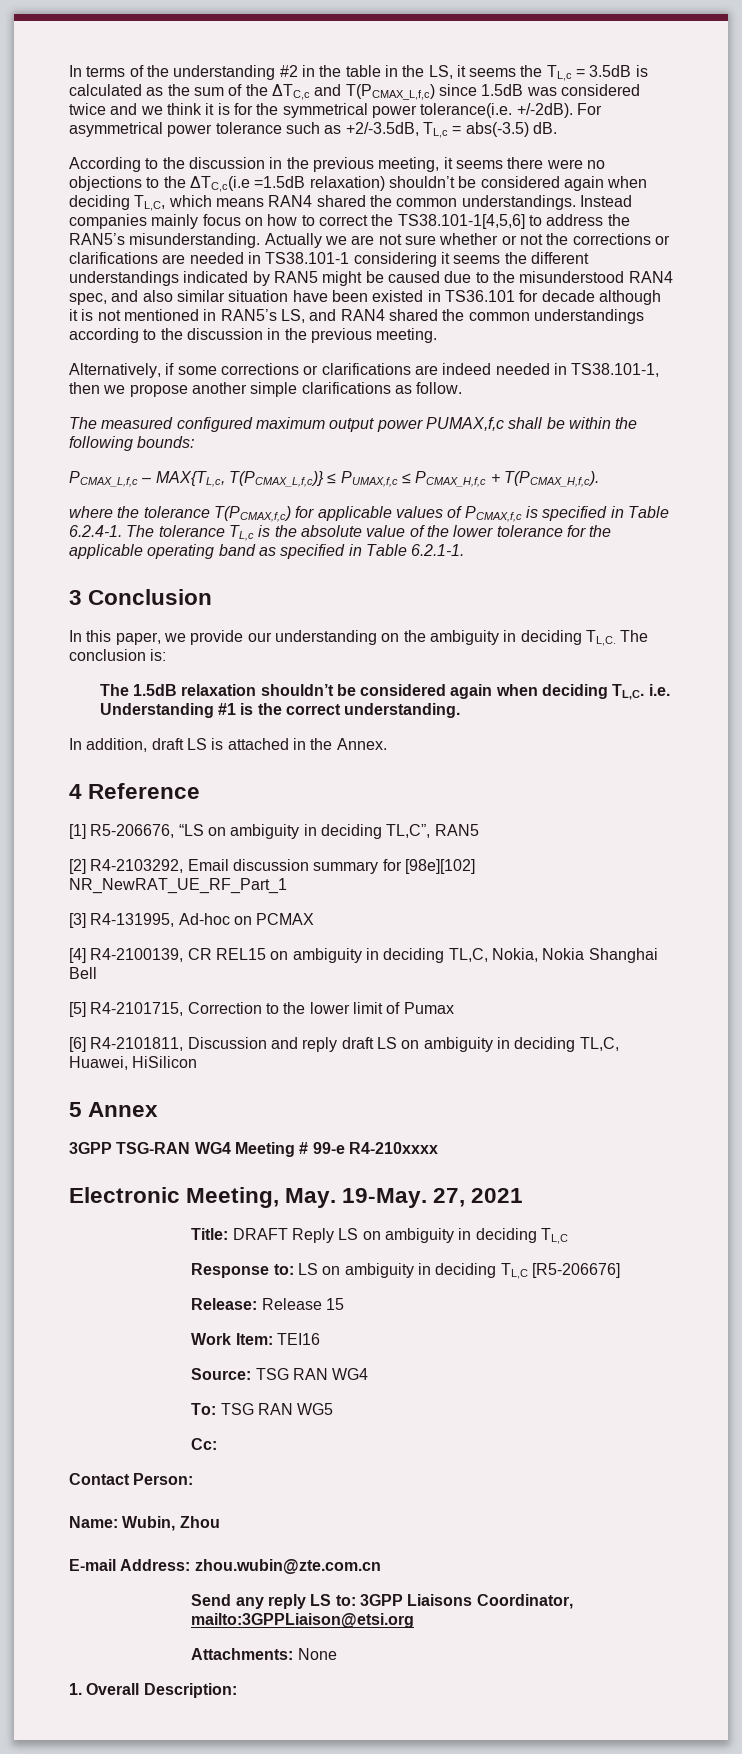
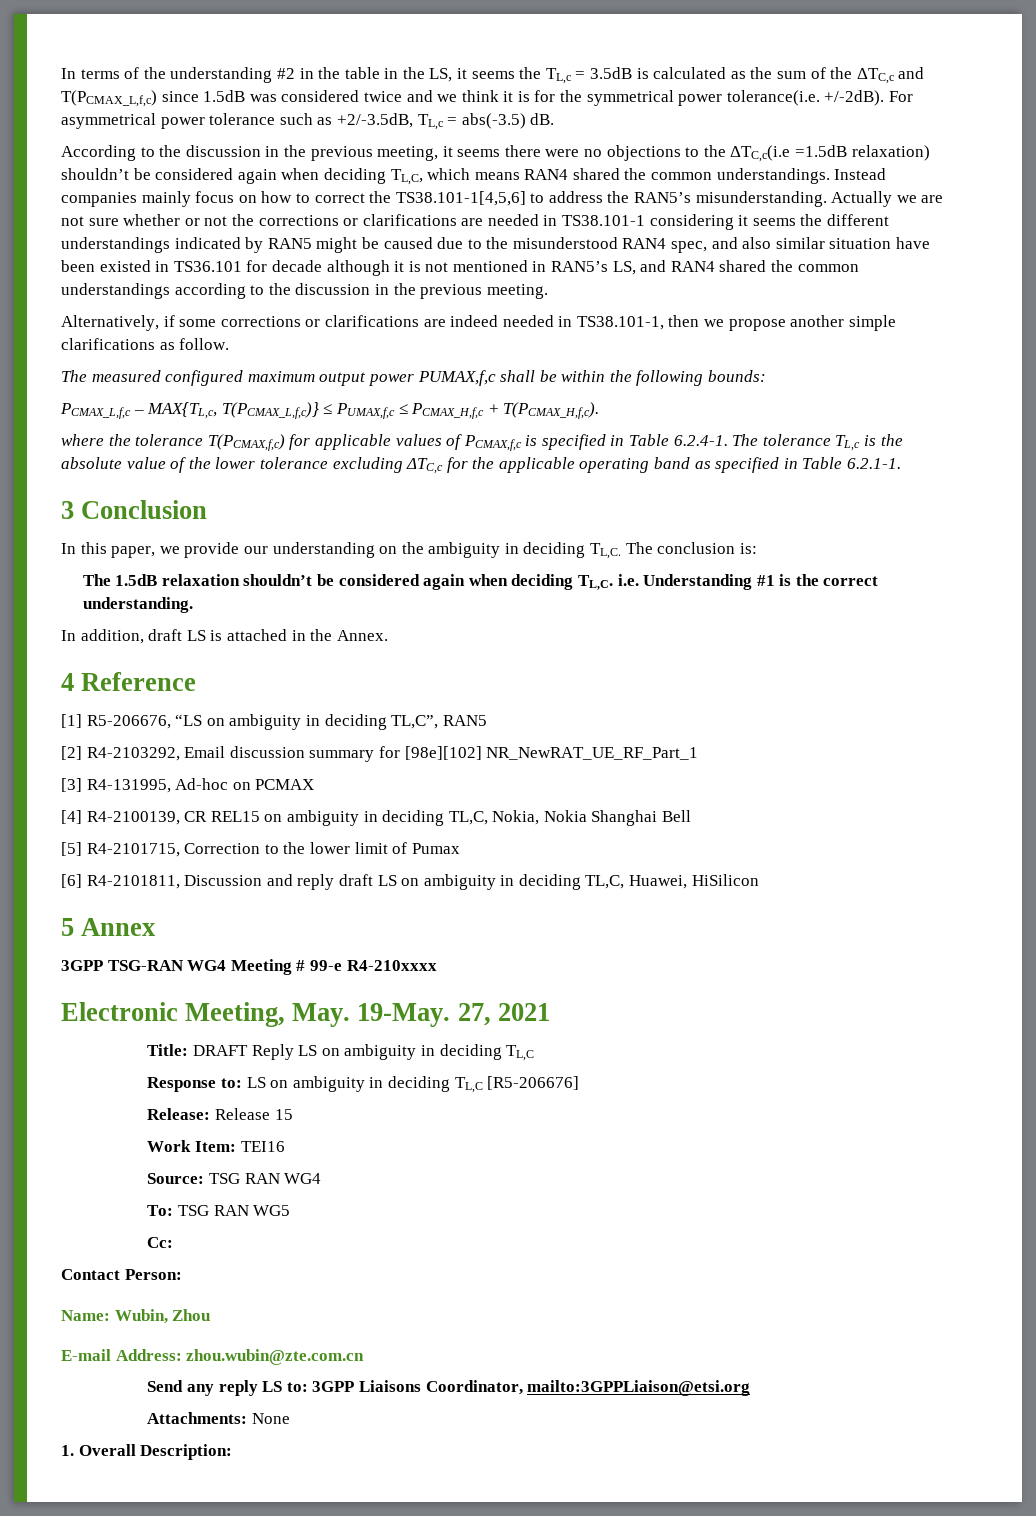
- where the tolerance T(PCMAX,f,c) for applicable values of PCMAX,f,c is specified in Table 6.2.4-1. The tolerance TL,c is the absolute value of the lower tolerance for the applicable operating band as specified in Table 6.2.1-1.
+ where the tolerance T(PCMAX,f,c) for applicable values of PCMAX,f,c is specified in Table 6.2.4-1. The tolerance TL,c is the absolute value of the lower tolerance excluding ΔTC,c for the applicable operating band as specified in Table 6.2.1-1.

